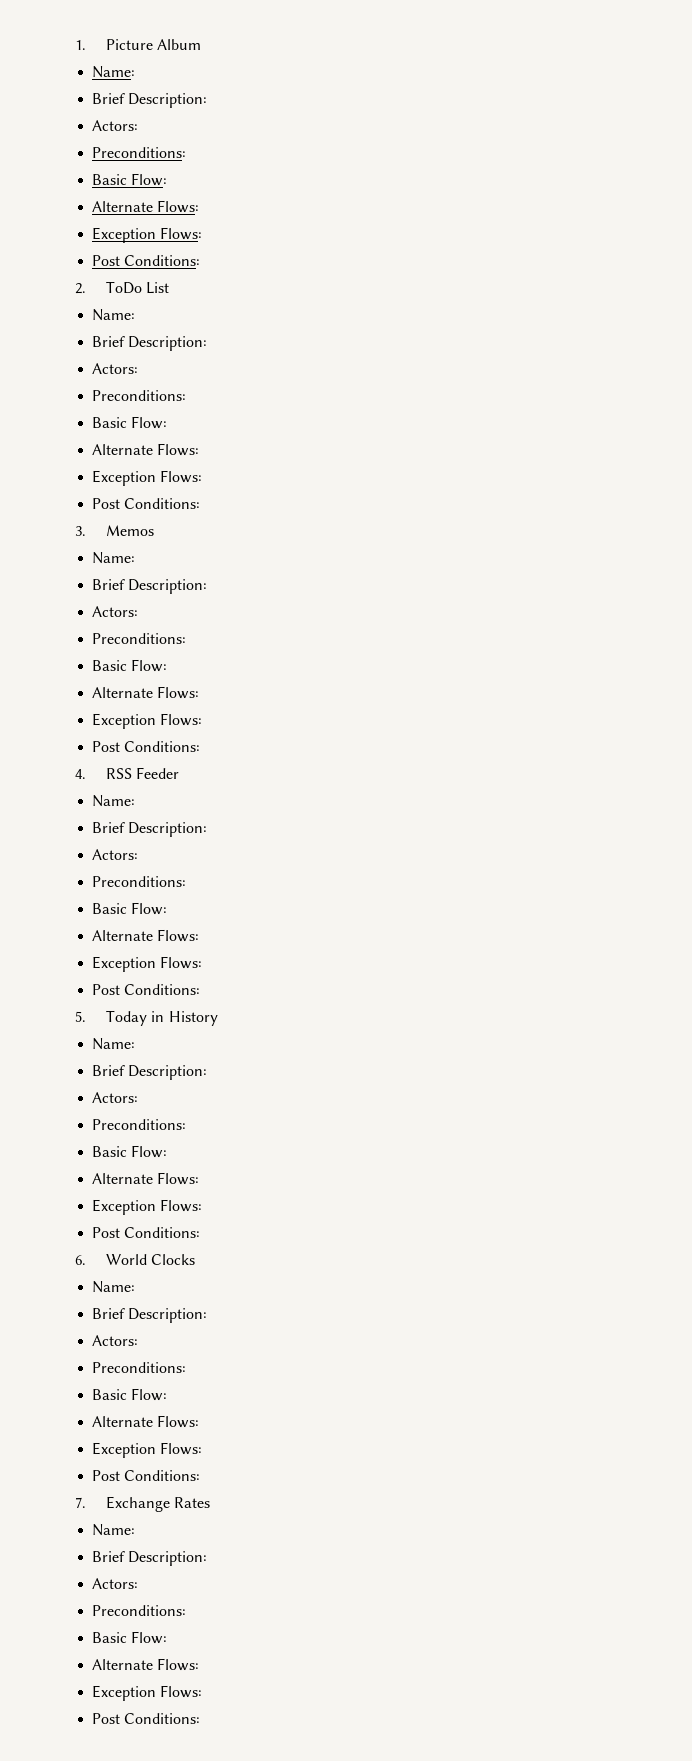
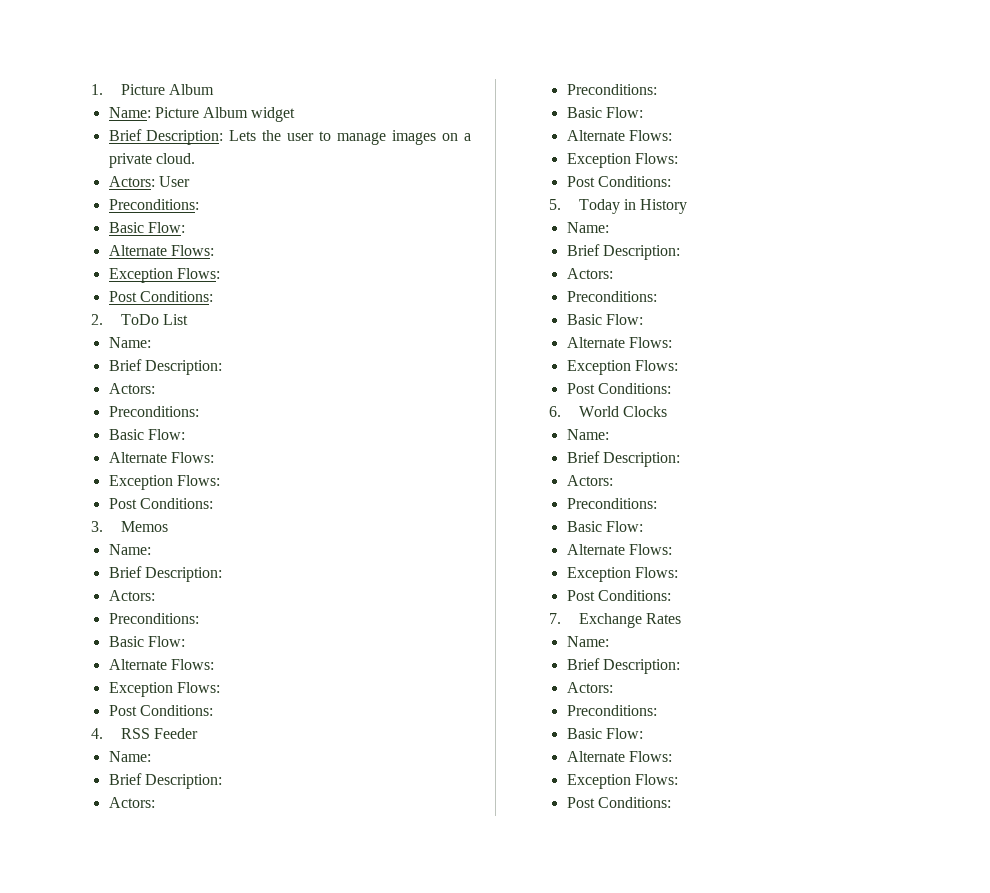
  1. Picture Album
- Name:
- Brief Description:
- Actors:
+ Name: Picture Album widget
+ Brief Description: Lets the user to manage images on a private cloud.
+ Actors: User

